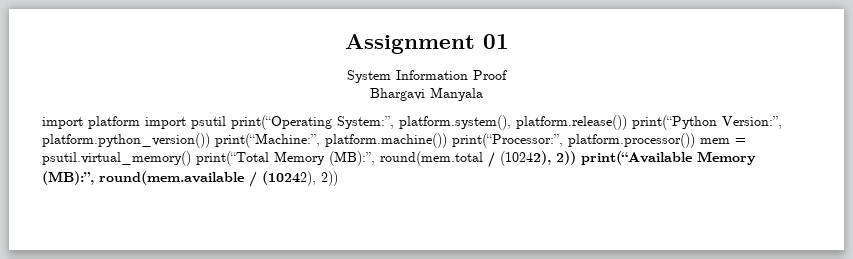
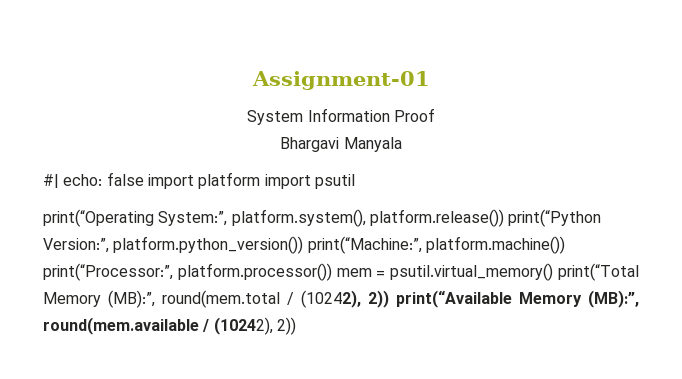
- Assignment 01
+ Assignment-01
- import platform import psutil print(“Operating System:”, platform.system(), platform.release()) print(“Python Version:”, platform.python_version()) print(“Machine:”, platform.machine()) print(“Processor:”, platform.processor()) mem = psutil.virtual_memory() print(“Total Memory (MB):”, round(mem.total / (10242), 2)) print(“Available Memory (MB):”, round(mem.available / (10242), 2))
+ #| echo: false import platform import psutil
+ print(“Operating System:”, platform.system(), platform.release()) print(“Python Version:”, platform.python_version()) print(“Machine:”, platform.machine()) print(“Processor:”, platform.processor()) mem = psutil.virtual_memory() print(“Total Memory (MB):”, round(mem.total / (10242), 2)) print(“Available Memory (MB):”, round(mem.available / (10242), 2))

